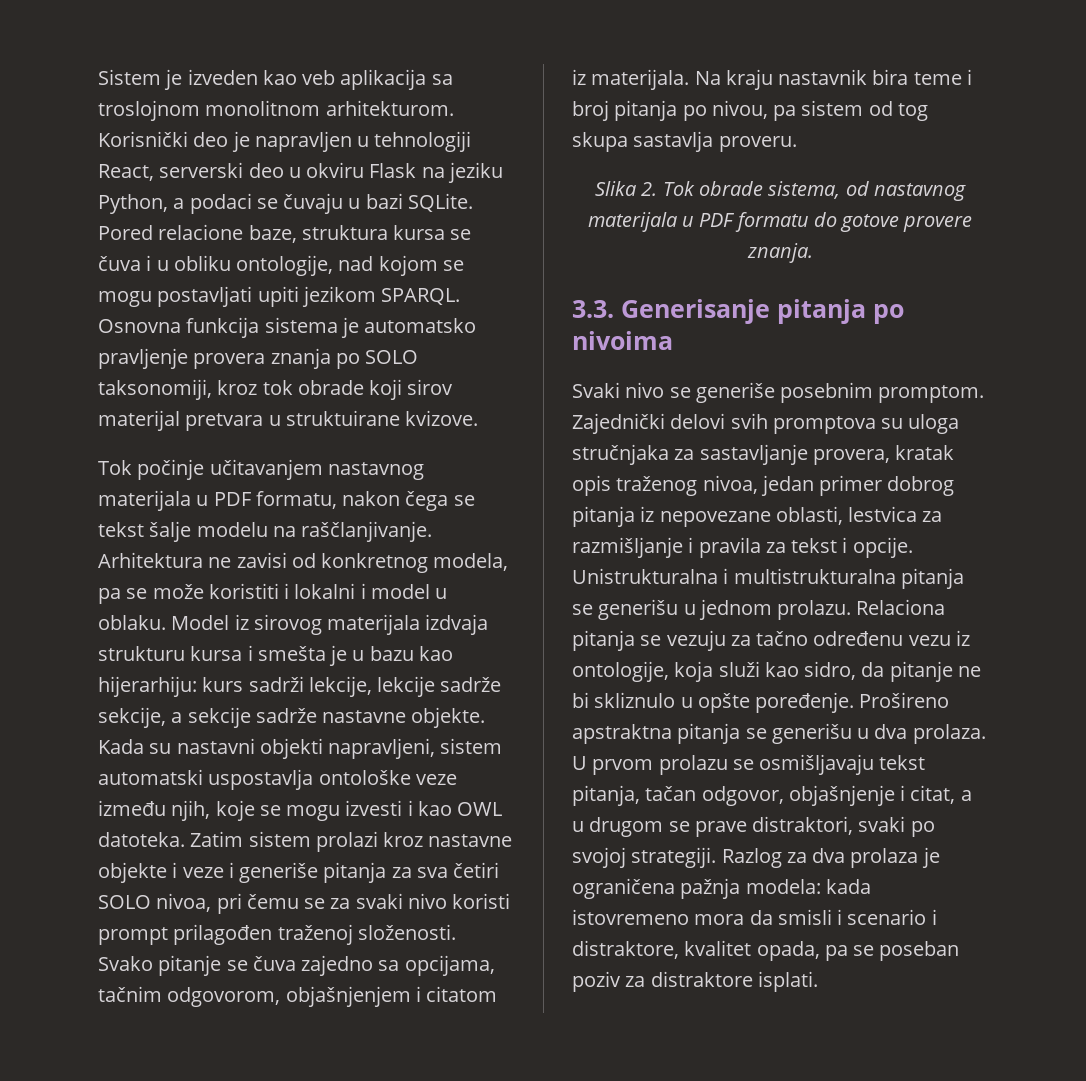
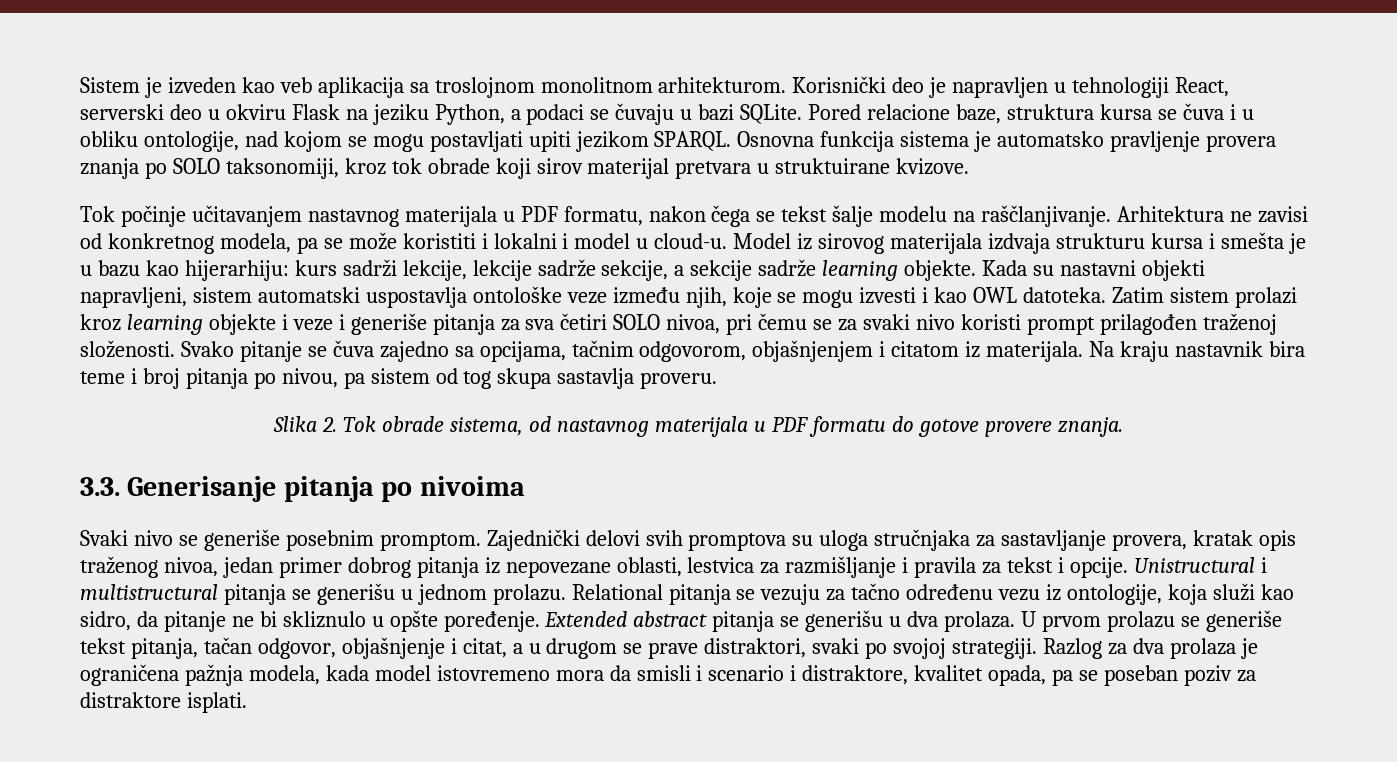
- Arhitektura ne zavisi od konkretnog modela, pa se može koristiti i lokalni i model u oblaku.
+ Arhitektura ne zavisi od konkretnog modela, pa se može koristiti i lokalni i model u cloud-u.
- Model iz sirovog materijala izdvaja strukturu kursa i smešta je u bazu kao hijerarhiju: kurs sadrži lekcije, lekcije sadrže sekcije, a sekcije sadrže nastavne objekte.
+ Model iz sirovog materijala izdvaja strukturu kursa i smešta je u bazu kao hijerarhiju: kurs sadrži lekcije, lekcije sadrže sekcije, a sekcije sadrže learning objekte.
- Zatim sistem prolazi kroz nastavne objekte i veze i generiše pitanja za sva četiri SOLO nivoa, pri čemu se za svaki nivo koristi prompt prilagođen traženoj složenosti.
+ Zatim sistem prolazi kroz learning objekte i veze i generiše pitanja za sva četiri SOLO nivoa, pri čemu se za svaki nivo koristi prompt prilagođen traženoj složenosti.
- Unistrukturalna i multistrukturalna pitanja se generišu u jednom prolazu.
+ Unistructural i multistructural pitanja se generišu u jednom prolazu.
- Relaciona pitanja se vezuju za tačno određenu vezu iz ontologije, koja služi kao sidro, da pitanje ne bi skliznulo u opšte poređenje.
+ Relational pitanja se vezuju za tačno određenu vezu iz ontologije, koja služi kao sidro, da pitanje ne bi skliznulo u opšte poređenje.
- Prošireno apstraktna pitanja se generišu u dva prolaza.
+ Extended abstract pitanja se generišu u dva prolaza.
- U prvom prolazu se osmišljavaju tekst pitanja, tačan odgovor, objašnjenje i citat, a u drugom se prave distraktori, svaki po svojoj strategiji.
+ U prvom prolazu se generiše tekst pitanja, tačan odgovor, objašnjenje i citat, a u drugom se prave distraktori, svaki po svojoj strategiji.
- Razlog za dva prolaza je ograničena pažnja modela: kada istovremeno mora da smisli i scenario i distraktore, kvalitet opada, pa se poseban poziv za distraktore isplati.
+ Razlog za dva prolaza je ograničena pažnja modela, kada model istovremeno mora da smisli i scenario i distraktore, kvalitet opada, pa se poseban poziv za distraktore isplati.

